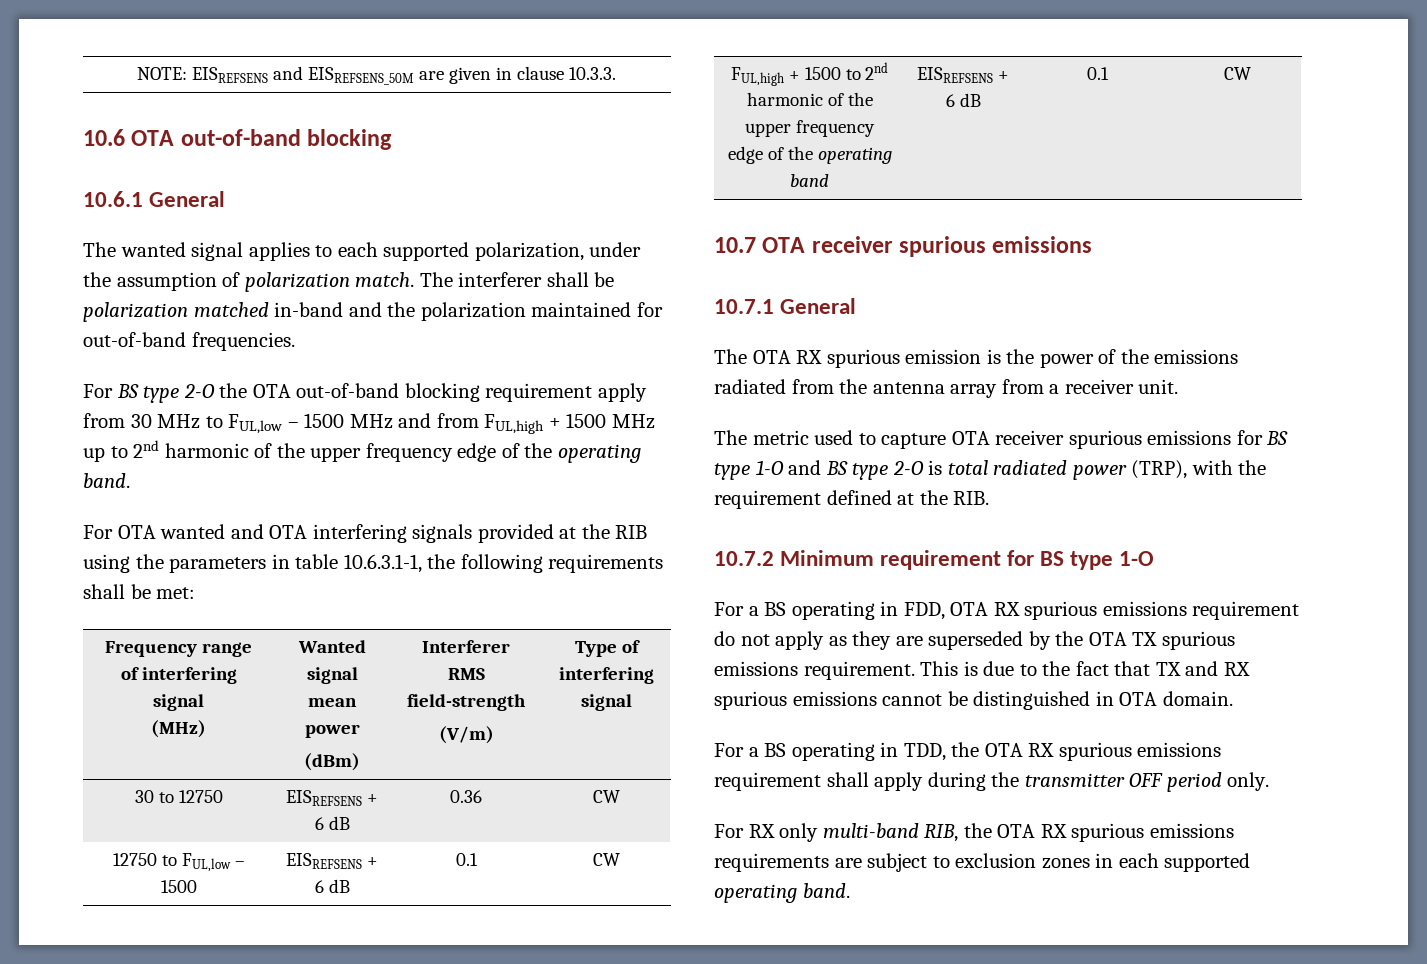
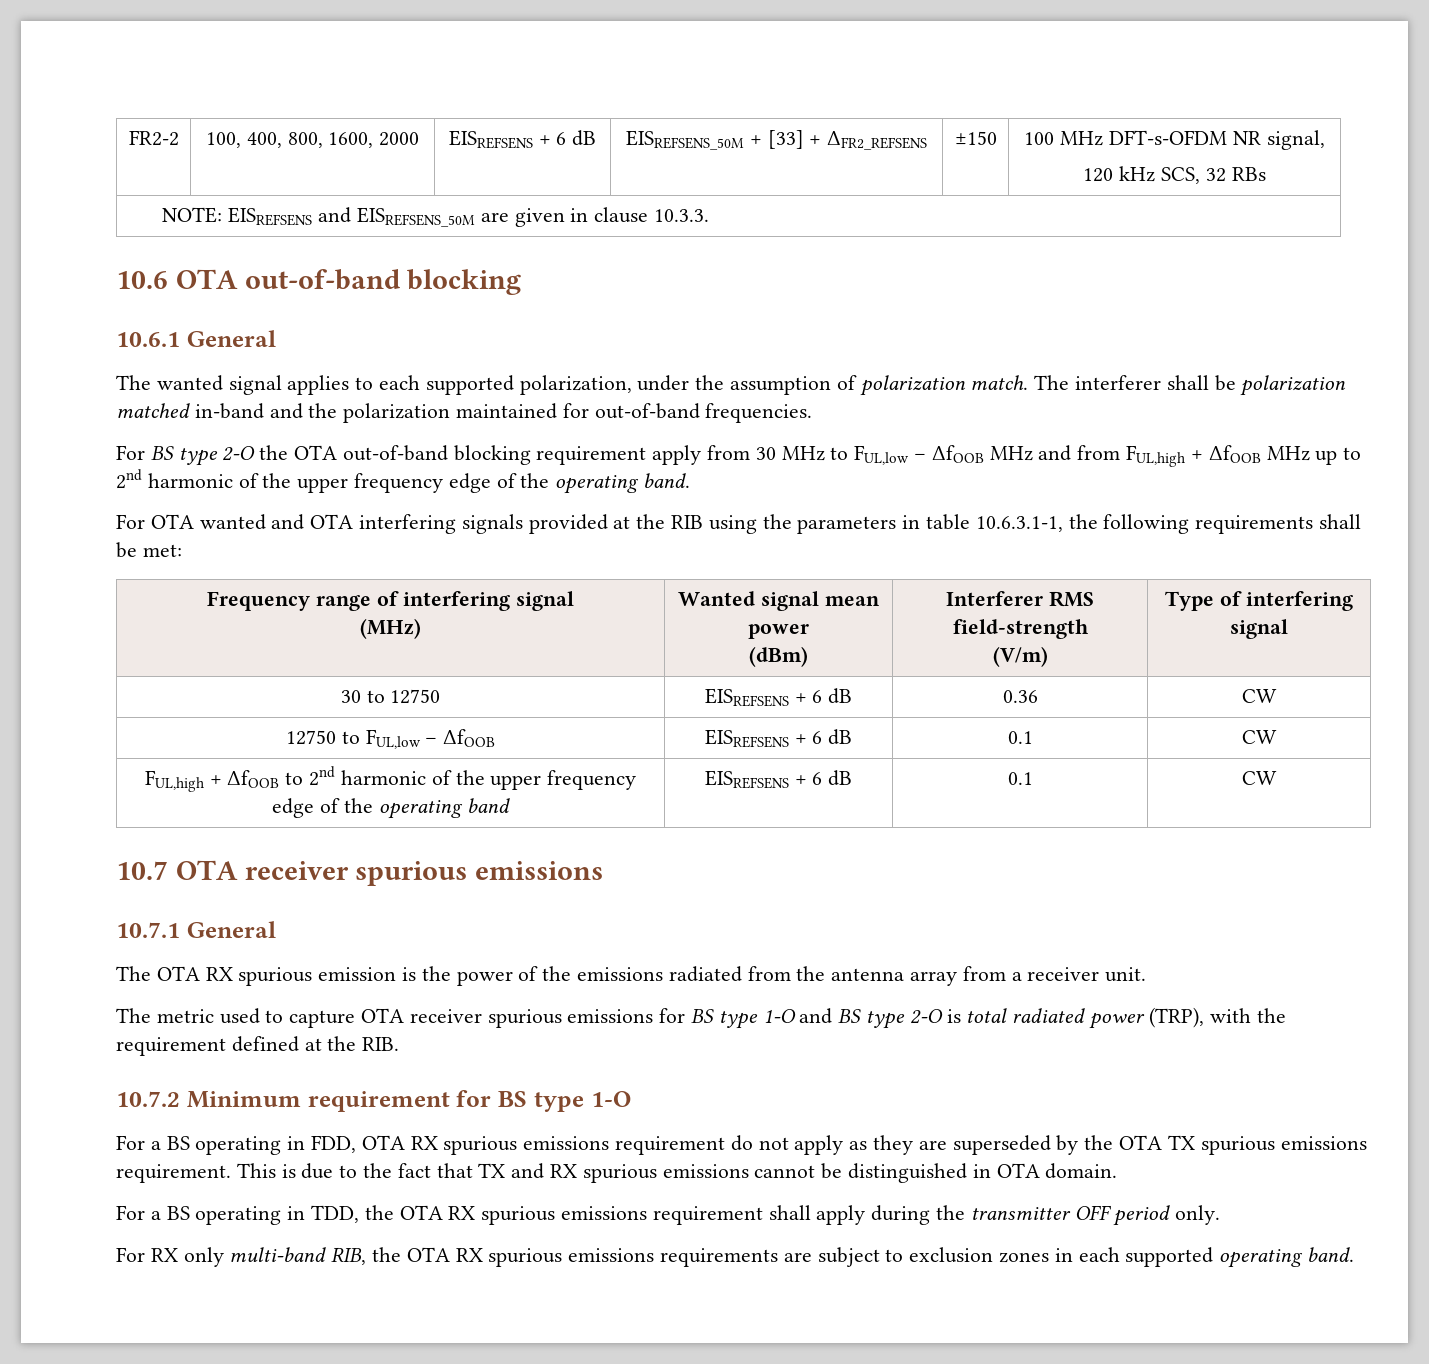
+ FR2-2 | 100, 400, 800, 1600, 2000 | EISREFSENS + 6 dB | EISREFSENS_50M + [33] + ΔFR2_REFSENS | ±150 | 100 MHz DFT-s-OFDM NR signal,
+ 120 kHz SCS, 32 RBs
- For BS type 2-O the OTA out-of-band blocking requirement apply from 30 MHz to FUL,low – 1500 MHz and from FUL,high + 1500 MHz up to 2nd harmonic of the upper frequency edge of the operating band.
+ For BS type 2-O the OTA out-of-band blocking requirement apply from 30 MHz to FUL,low – ΔfOOB MHz and from FUL,high + ΔfOOB MHz up to 2nd harmonic of the upper frequency edge of the operating band.
- 12750 to FUL,low – 1500 | EISREFSENS + 6 dB | 0.1 | CW
+ 12750 to FUL,low – ΔfOOB | EISREFSENS + 6 dB | 0.1 | CW
- FUL,high + 1500 to 2nd harmonic of the upper frequency edge of the operating band | EISREFSENS + 6 dB | 0.1 | CW
+ FUL,high + ΔfOOB to 2nd harmonic of the upper frequency edge of the operating band | EISREFSENS + 6 dB | 0.1 | CW

